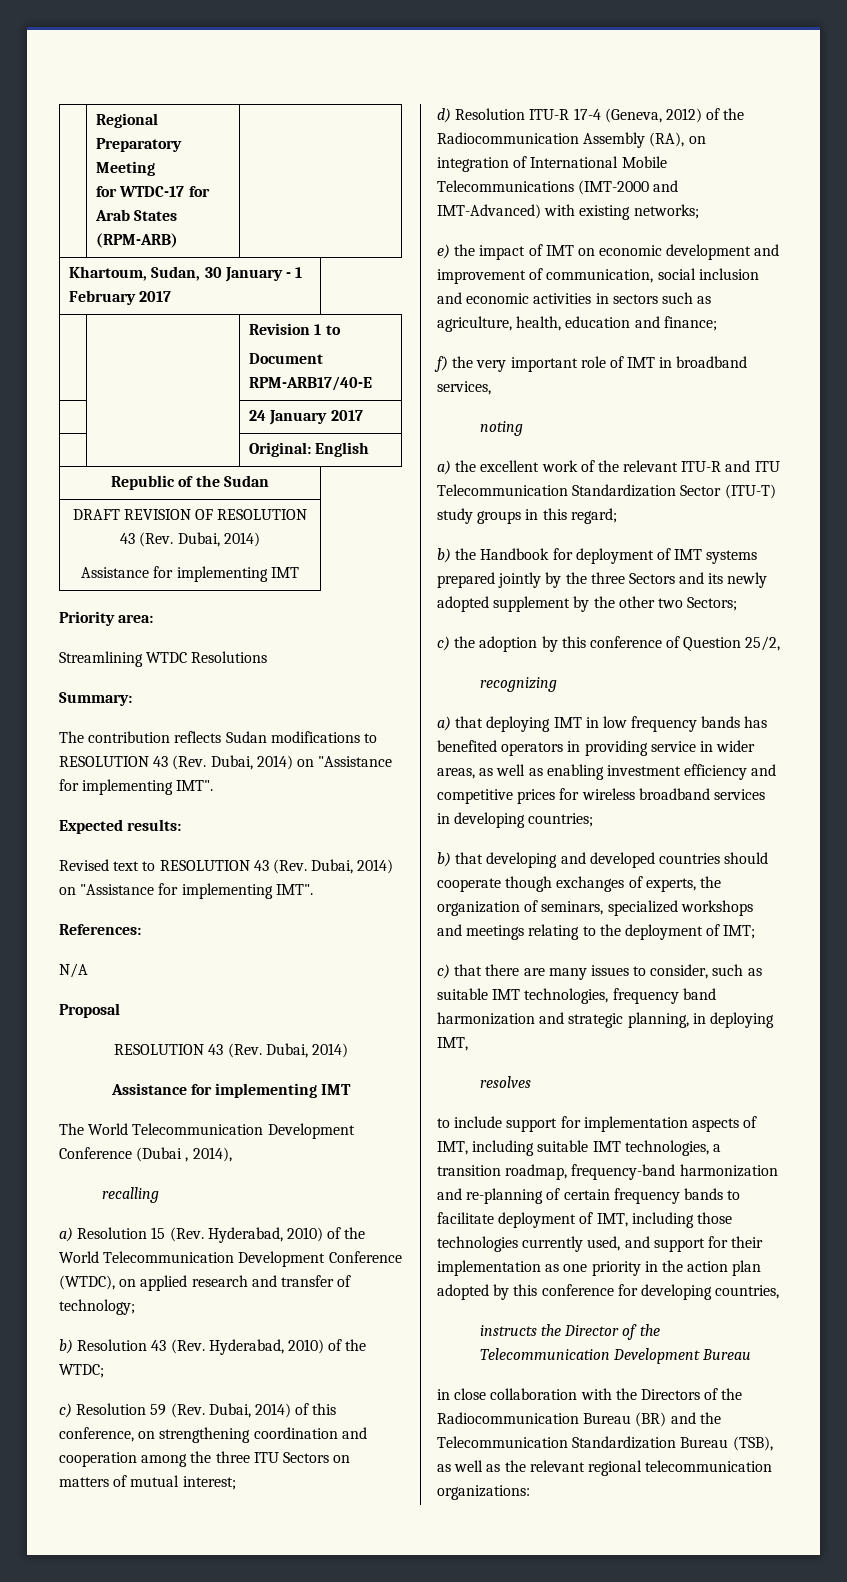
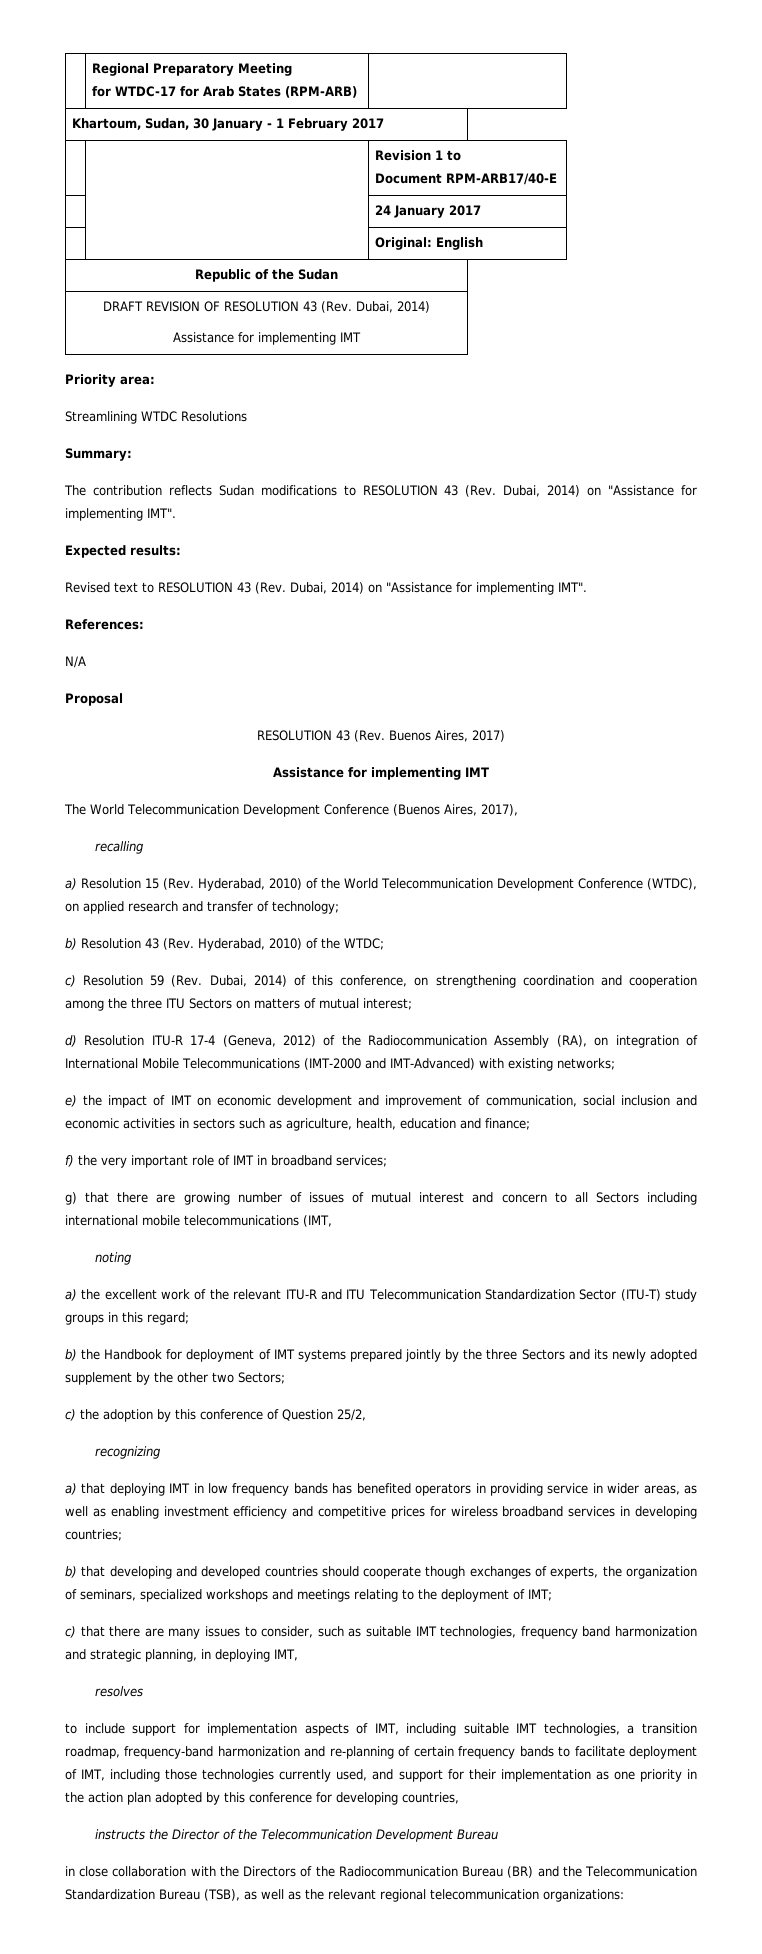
  Proposal
- RESOLUTION 43 (Rev. Dubai, 2014)
+ RESOLUTION 43 (Rev. Buenos Aires, 2017)
- The World Telecommunication Development Conference (Dubai , 2014),
+ The World Telecommunication Development Conference (Buenos Aires, 2017),
- f) the very important role of IMT in broadband services,
+ f) the very important role of IMT in broadband services;
+ g) that there are growing number of issues of mutual interest and concern to all Sectors including international mobile telecommunications (IMT,

